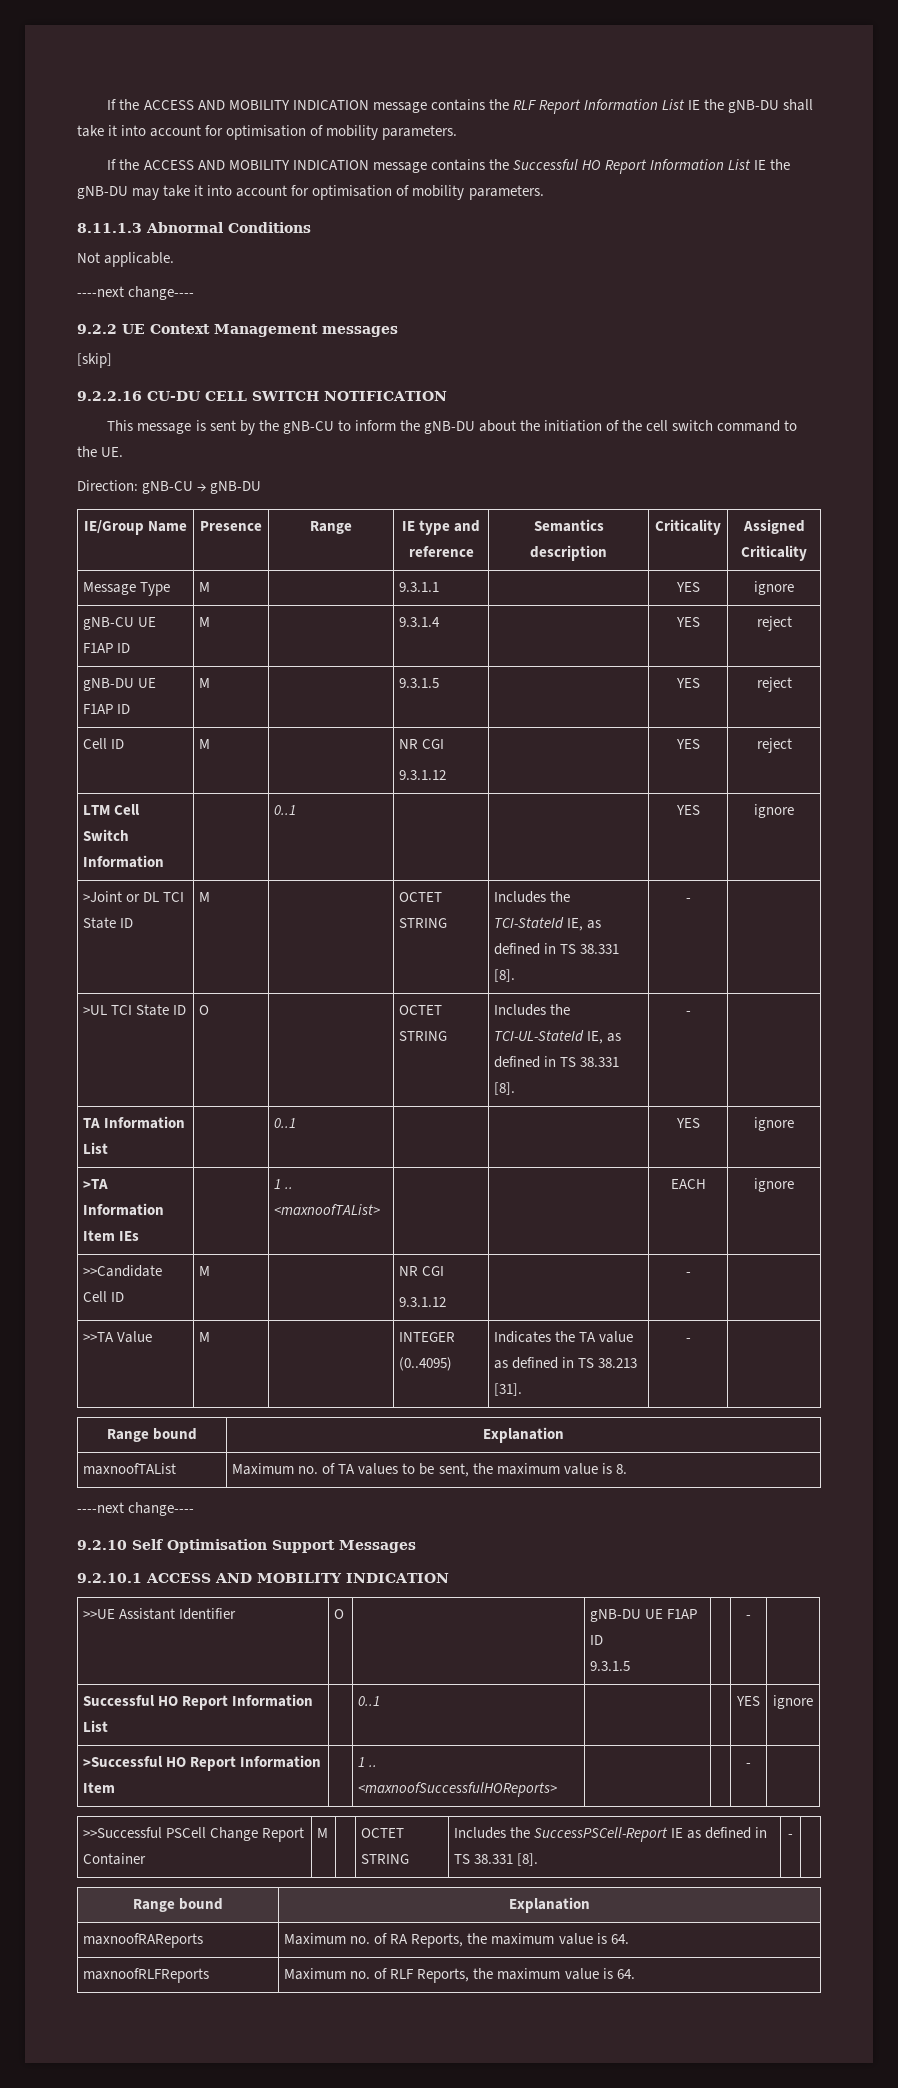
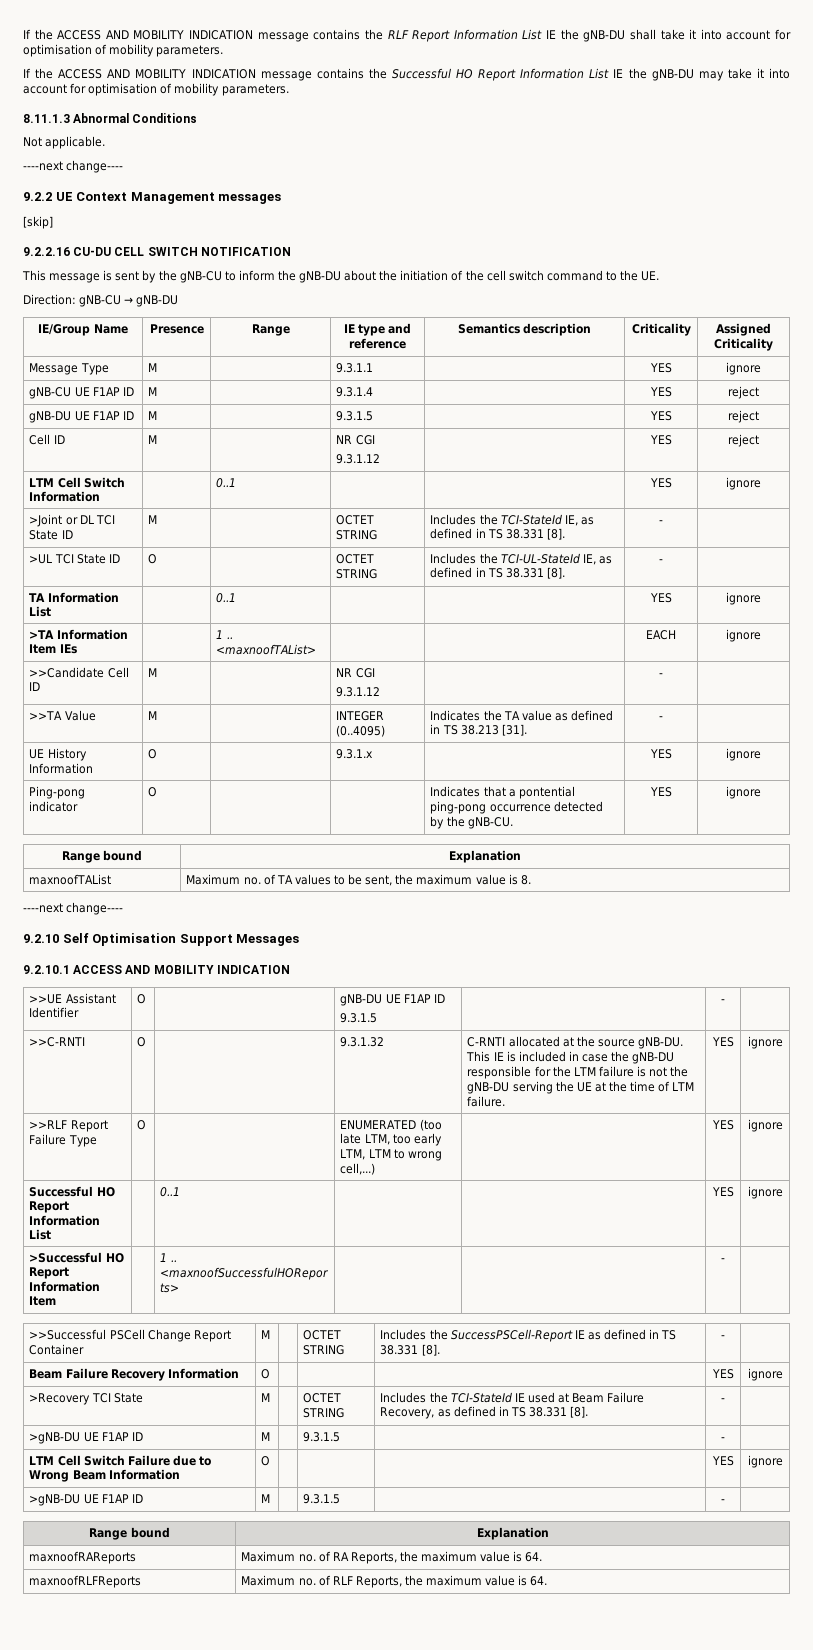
+ UE History Information | O | | 9.3.1.x | | YES | ignore
+ Ping-pong indicator | O | | | Indicates that a pontential ping-pong occurrence detected by the gNB-CU. | YES | ignore
+ >>C-RNTI | O | | 9.3.1.32 | C-RNTI allocated at the source gNB-DU. This IE is included in case the gNB-DU responsible for the LTM failure is not the gNB-DU serving the UE at the time of LTM failure. | YES | ignore
+ >>RLF Report Failure Type | O | | ENUMERATED (too late LTM, too early LTM, LTM to wrong cell,...) | | YES | ignore
+ Beam Failure Recovery Information | O | | | | YES | ignore
+ >Recovery TCI State | M | | OCTET STRING | Includes the TCI-StateId IE used at Beam Failure Recovery, as defined in TS 38.331 [8]. | - |
+ >gNB-DU UE F1AP ID | M | | 9.3.1.5 | | - |
+ LTM Cell Switch Failure due to Wrong Beam Information | O | | | | YES | ignore
+ >gNB-DU UE F1AP ID | M | | 9.3.1.5 | | - |

